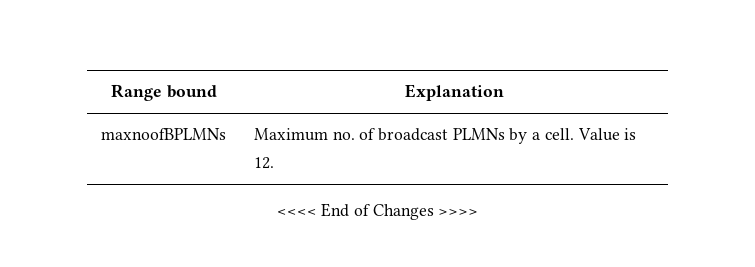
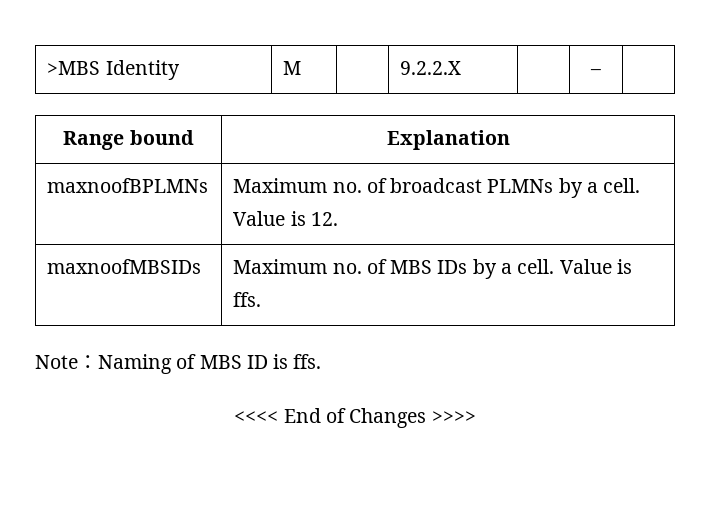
+ >MBS Identity | M | | 9.2.2.X | | – |
+ maxnoofMBSIDs | Maximum no. of MBS IDs by a cell. Value is ffs.
+ Note：Naming of MBS ID is ffs.

